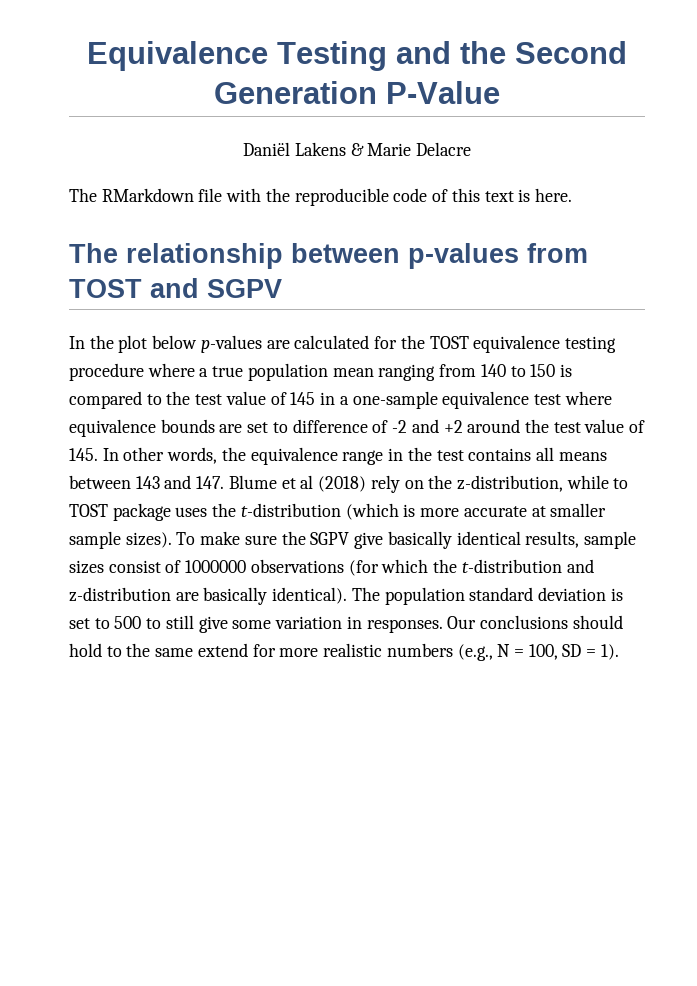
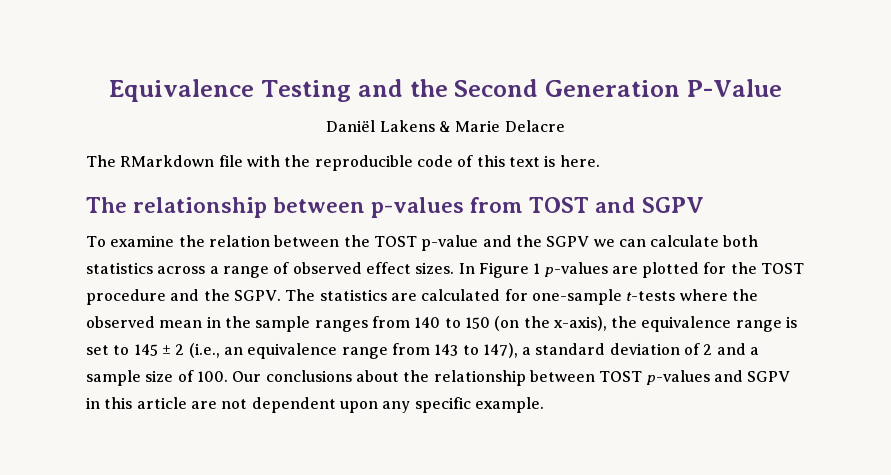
- In the plot below p-values are calculated for the TOST equivalence testing procedure where a true population mean ranging from 140 to 150 is compared to the test value of 145 in a one-sample equivalence test where equivalence bounds are set to difference of -2 and +2 around the test value of 145. In other words, the equivalence range in the test contains all means between 143 and 147. Blume et al (2018) rely on the z-distribution, while to TOST package uses the t-distribution (which is more accurate at smaller sample sizes). To make sure the SGPV give basically identical results, sample sizes consist of 1000000 observations (for which the t-distribution and z-distribution are basically identical). The population standard deviation is set to 500 to still give some variation in responses. Our conclusions should hold to the same extend for more realistic numbers (e.g., N = 100, SD = 1).
+ To examine the relation between the TOST p-value and the SGPV we can calculate both statistics across a range of observed effect sizes. In Figure 1 p-values are plotted for the TOST procedure and the SGPV. The statistics are calculated for one-sample t-tests where the observed mean in the sample ranges from 140 to 150 (on the x-axis), the equivalence range is set to 145 ± 2 (i.e., an equivalence range from 143 to 147), a standard deviation of 2 and a sample size of 100. Our conclusions about the relationship between TOST p-values and SGPV in this article are not dependent upon any specific example.

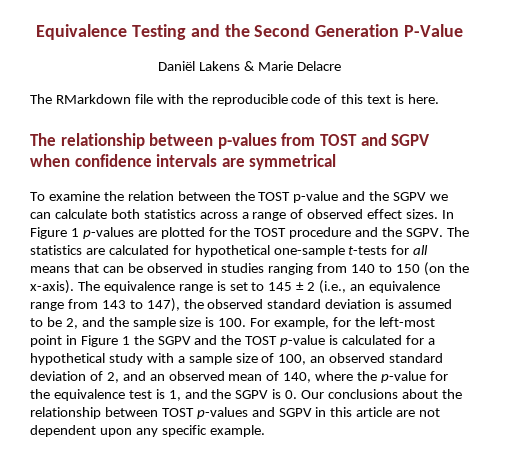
- The relationship between p-values from TOST and SGPV
+ The relationship between p-values from TOST and SGPV when confidence intervals are symmetrical
- The statistics are calculated for one-sample t-tests where the observed mean in the sample ranges from 140 to 150 (on the x-axis), the equivalence range is set to 145 ± 2 (i.e., an equivalence range from 143 to 147), a standard deviation of 2 and a sample size of 100. Our conclusions about the relationship between TOST p-values and SGPV in this article are not dependent upon any specific example.
+ The statistics are calculated for hypothetical one-sample t-tests for all means that can be observed in studies ranging from 140 to 150 (on the x-axis). The equivalence range is set to 145 ± 2 (i.e., an equivalence range from 143 to 147), the observed standard deviation is assumed to be 2, and the sample size is 100. For example, for the left-most point in Figure 1 the SGPV and the TOST p-value is calculated for a hypothetical study with a sample size of 100, an observed standard deviation of 2, and an observed mean of 140, where the p-value for the equivalence test is 1, and the SGPV is 0. Our conclusions about the relationship between TOST p-values and SGPV in this article are not dependent upon any specific example.

